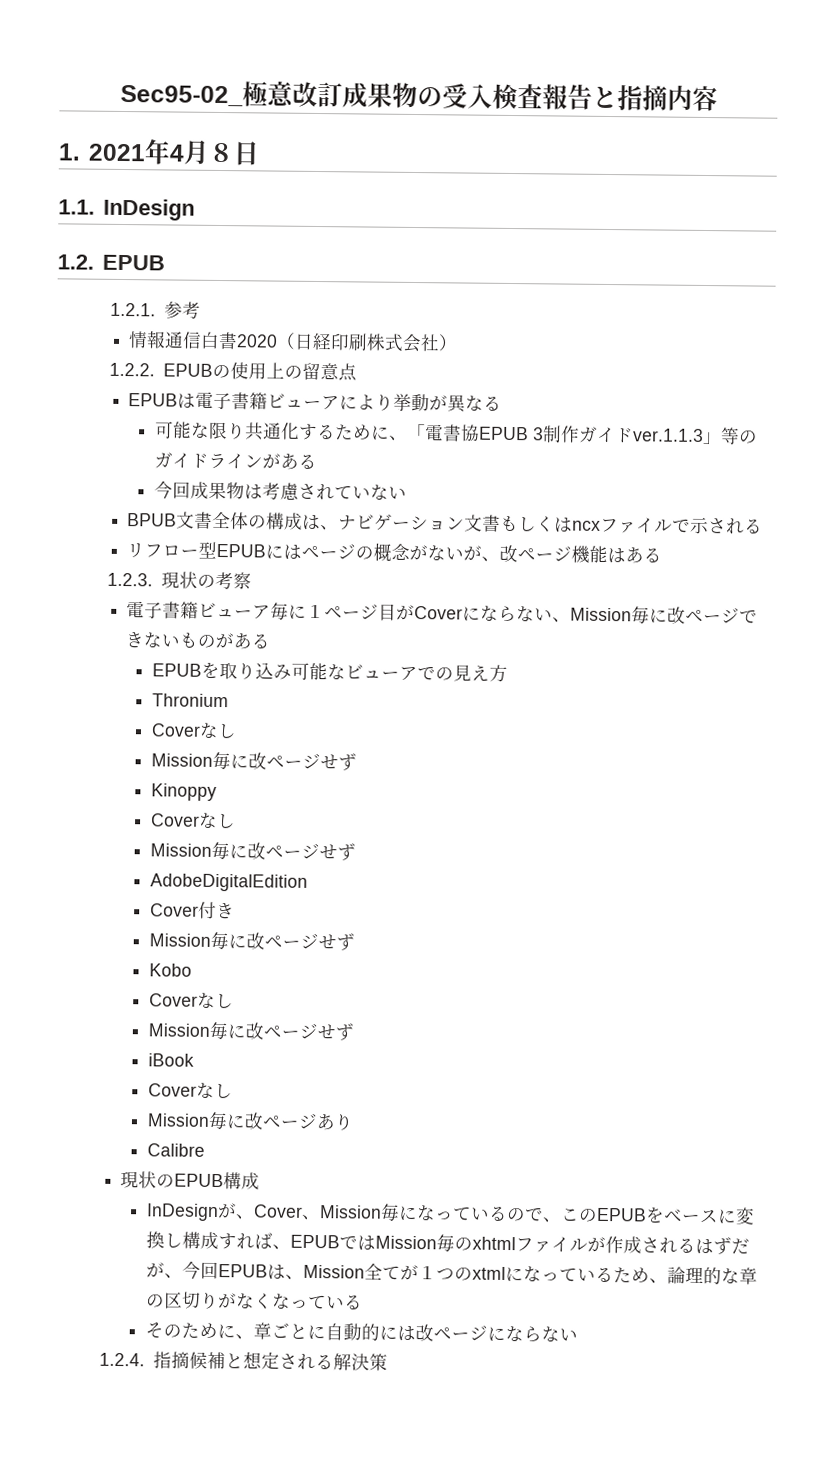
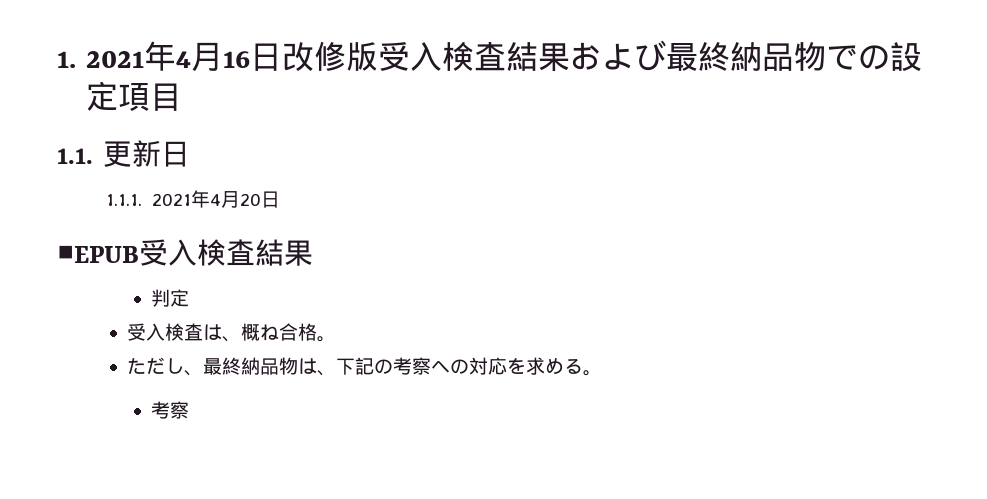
- Sec95-02_極意改訂成果物の受入検査報告と指摘内容
- 1. 2021年4月８日
- 1.1. InDesign
- 1.2. EPUB
- 1.2.1.参考
- 情報通信白書2020（日経印刷株式会社）
- 1.2.2. EPUBの使用上の留意点
- EPUBは電子書籍ビューアにより挙動が異なる
- 可能な限り共通化するために、「電書協EPUB 3制作ガイドver.1.1.3」等のガイドラインがある
- 今回成果物は考慮されていない
- BPUB文書全体の構成は、ナビゲーション文書もしくはncxファイルで示される
- リフロー型EPUBにはページの概念がないが、改ページ機能はある
- 1.2.3.現状の考察
- 電子書籍ビューア毎に１ページ目がCoverにならない、Mission毎に改ページできないものがある
- EPUBを取り込み可能なビューアでの見え方
- Thronium
- Coverなし
- Mission毎に改ページせず
- Kinoppy
- Coverなし
- Mission毎に改ページせず
- AdobeDigitalEdition
- Cover付き
- Mission毎に改ページせず
- Kobo
- Coverなし
- Mission毎に改ページせず
- iBook
- Coverなし
- Mission毎に改ページあり
- Calibre
- 現状のEPUB構成
- InDesignが、Cover、Mission毎になっているので、このEPUBをベースに変換し構成すれば、EPUBではMission毎のxhtmlファイルが作成されるはずだが、今回EPUBは、Mission全てが１つのxtmlになっているため、論理的な章の区切りがなくなっている
- そのために、章ごとに自動的には改ページにならない
- 1.2.4.指摘候補と想定される解決策
+ 1. 2021年4月16日改修版受入検査結果および最終納品物での設定項目
+ 1.1.更新日
+ 1.1.1. 2021年4月20日
+ ■EPUB受入検査結果
+ 判定
+ 受入検査は、概ね合格。
+ ただし、最終納品物は、下記の考察への対応を求める。
+ 考察

